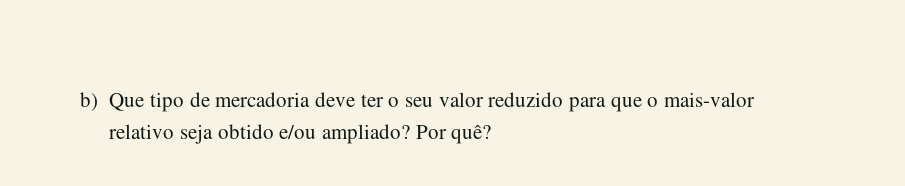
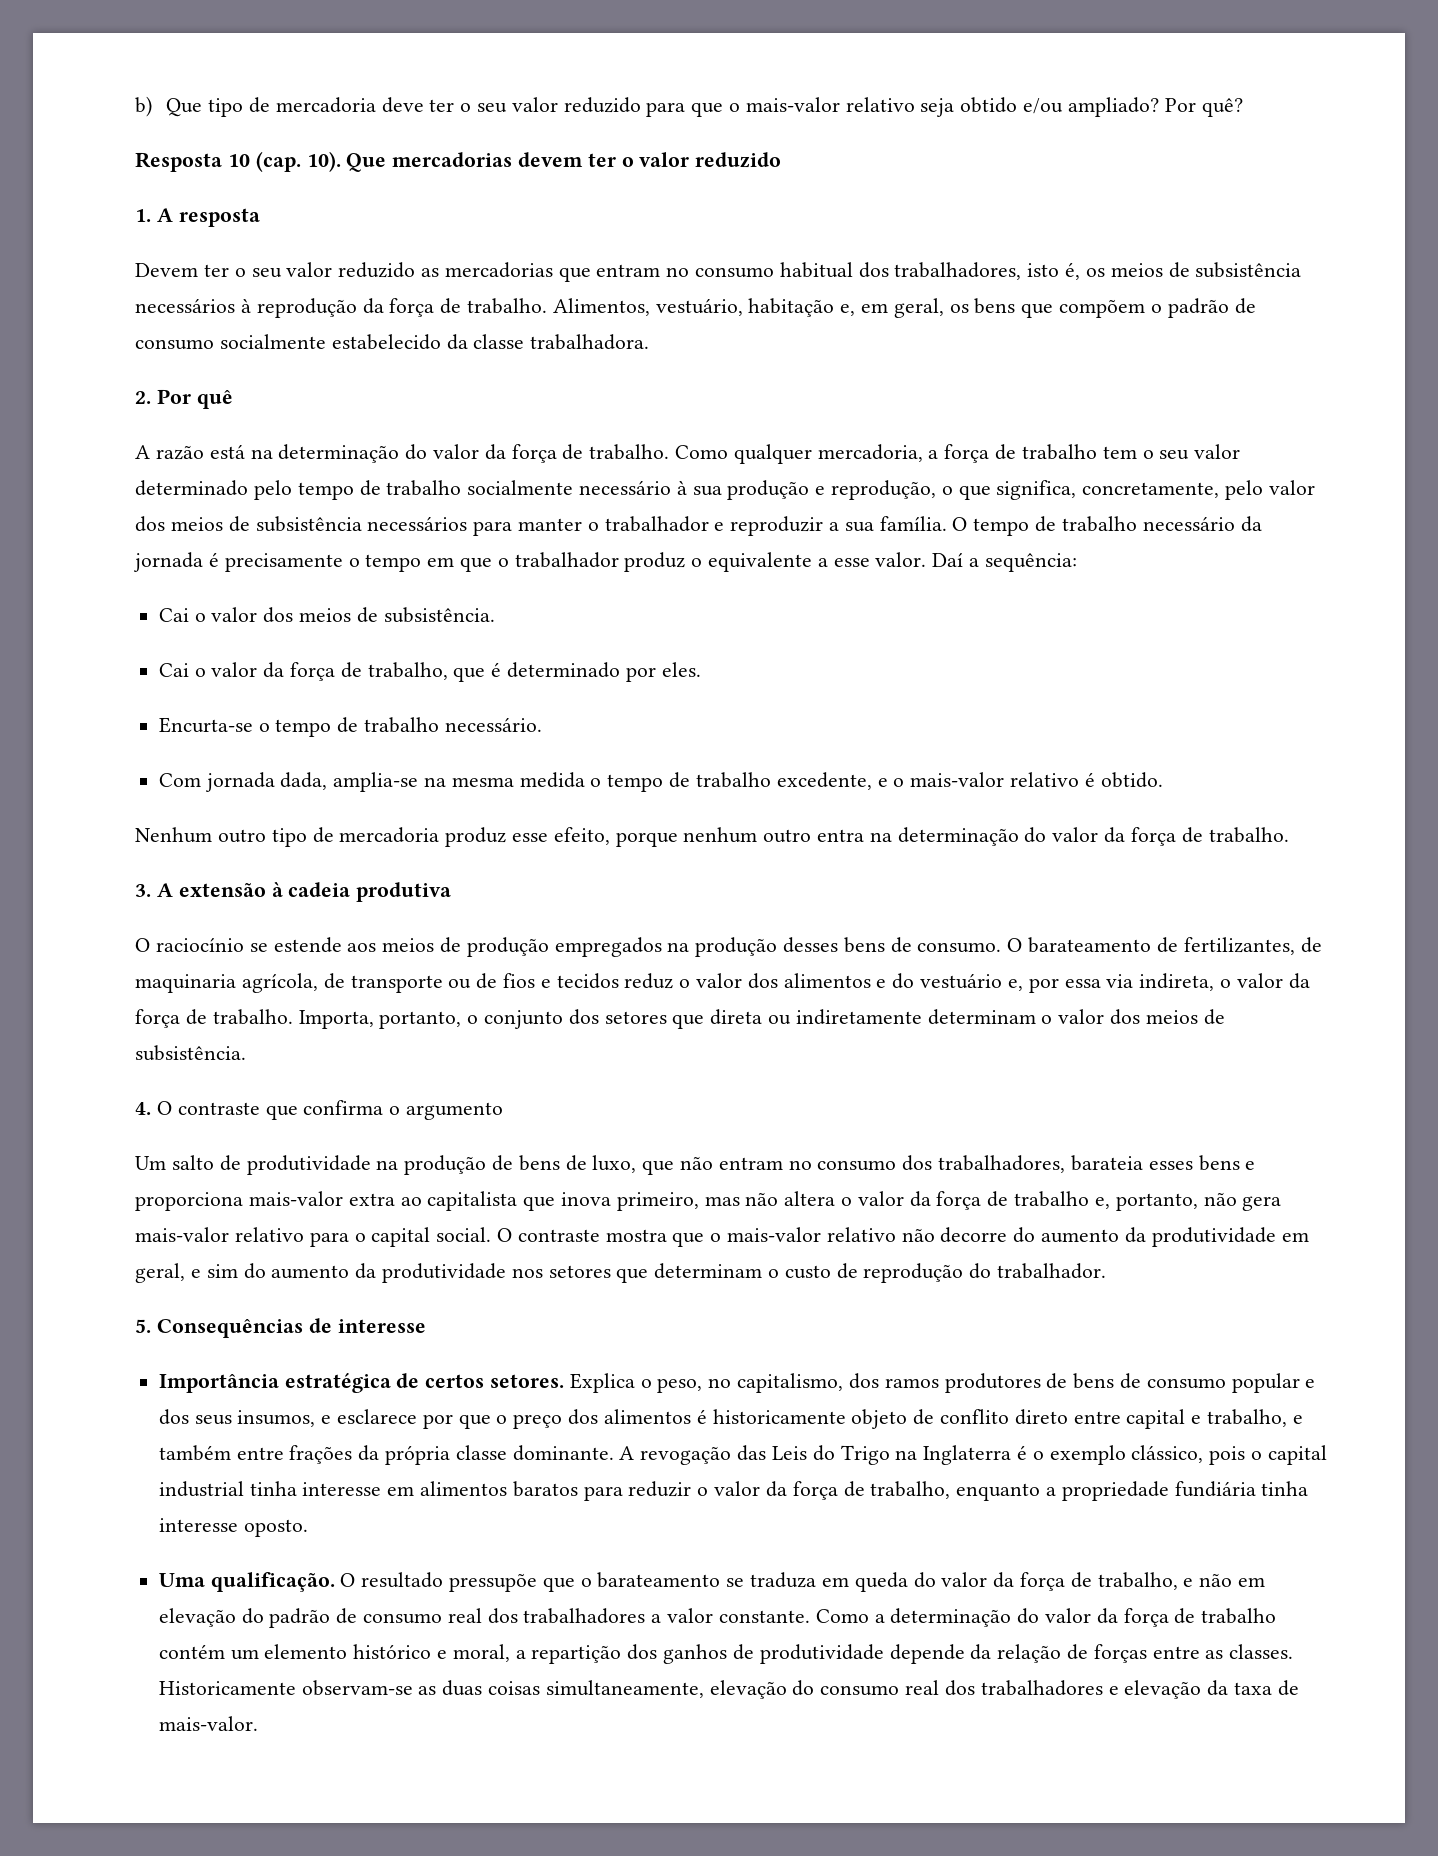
+ Resposta 10 (cap. 10). Que mercadorias devem ter o valor reduzido
+ 1. A resposta
+ Devem ter o seu valor reduzido as mercadorias que entram no consumo habitual dos trabalhadores, isto é, os meios de subsistência necessários à reprodução da força de trabalho. Alimentos, vestuário, habitação e, em geral, os bens que compõem o padrão de consumo socialmente estabelecido da classe trabalhadora.
+ 2. Por quê
+ A razão está na determinação do valor da força de trabalho. Como qualquer mercadoria, a força de trabalho tem o seu valor determinado pelo tempo de trabalho socialmente necessário à sua produção e reprodução, o que significa, concretamente, pelo valor dos meios de subsistência necessários para manter o trabalhador e reproduzir a sua família. O tempo de trabalho necessário da jornada é precisamente o tempo em que o trabalhador produz o equivalente a esse valor. Daí a sequência:
+ Cai o valor dos meios de subsistência.
+ Cai o valor da força de trabalho, que é determinado por eles.
+ Encurta-se o tempo de trabalho necessário.
+ Com jornada dada, amplia-se na mesma medida o tempo de trabalho excedente, e o mais-valor relativo é obtido.
+ Nenhum outro tipo de mercadoria produz esse efeito, porque nenhum outro entra na determinação do valor da força de trabalho.
+ 3. A extensão à cadeia produtiva
+ O raciocínio se estende aos meios de produção empregados na produção desses bens de consumo. O barateamento de fertilizantes, de maquinaria agrícola, de transporte ou de fios e tecidos reduz o valor dos alimentos e do vestuário e, por essa via indireta, o valor da força de trabalho. Importa, portanto, o conjunto dos setores que direta ou indiretamente determinam o valor dos meios de subsistência.
+ 4. O contraste que confirma o argumento
+ Um salto de produtividade na produção de bens de luxo, que não entram no consumo dos trabalhadores, barateia esses bens e proporciona mais-valor extra ao capitalista que inova primeiro, mas não altera o valor da força de trabalho e, portanto, não gera mais-valor relativo para o capital social. O contraste mostra que o mais-valor relativo não decorre do aumento da produtividade em geral, e sim do aumento da produtividade nos setores que determinam o custo de reprodução do trabalhador.
+ 5. Consequências de interesse
+ Importância estratégica de certos setores. Explica o peso, no capitalismo, dos ramos produtores de bens de consumo popular e dos seus insumos, e esclarece por que o preço dos alimentos é historicamente objeto de conflito direto entre capital e trabalho, e também entre frações da própria classe dominante. A revogação das Leis do Trigo na Inglaterra é o exemplo clássico, pois o capital industrial tinha interesse em alimentos baratos para reduzir o valor da força de trabalho, enquanto a propriedade fundiária tinha interesse oposto.
+ Uma qualificação. O resultado pressupõe que o barateamento se traduza em queda do valor da força de trabalho, e não em elevação do padrão de consumo real dos trabalhadores a valor constante. Como a determinação do valor da força de trabalho contém um elemento histórico e moral, a repartição dos ganhos de produtividade depende da relação de forças entre as classes. Historicamente observam-se as duas coisas simultaneamente, elevação do consumo real dos trabalhadores e elevação da taxa de mais-valor.

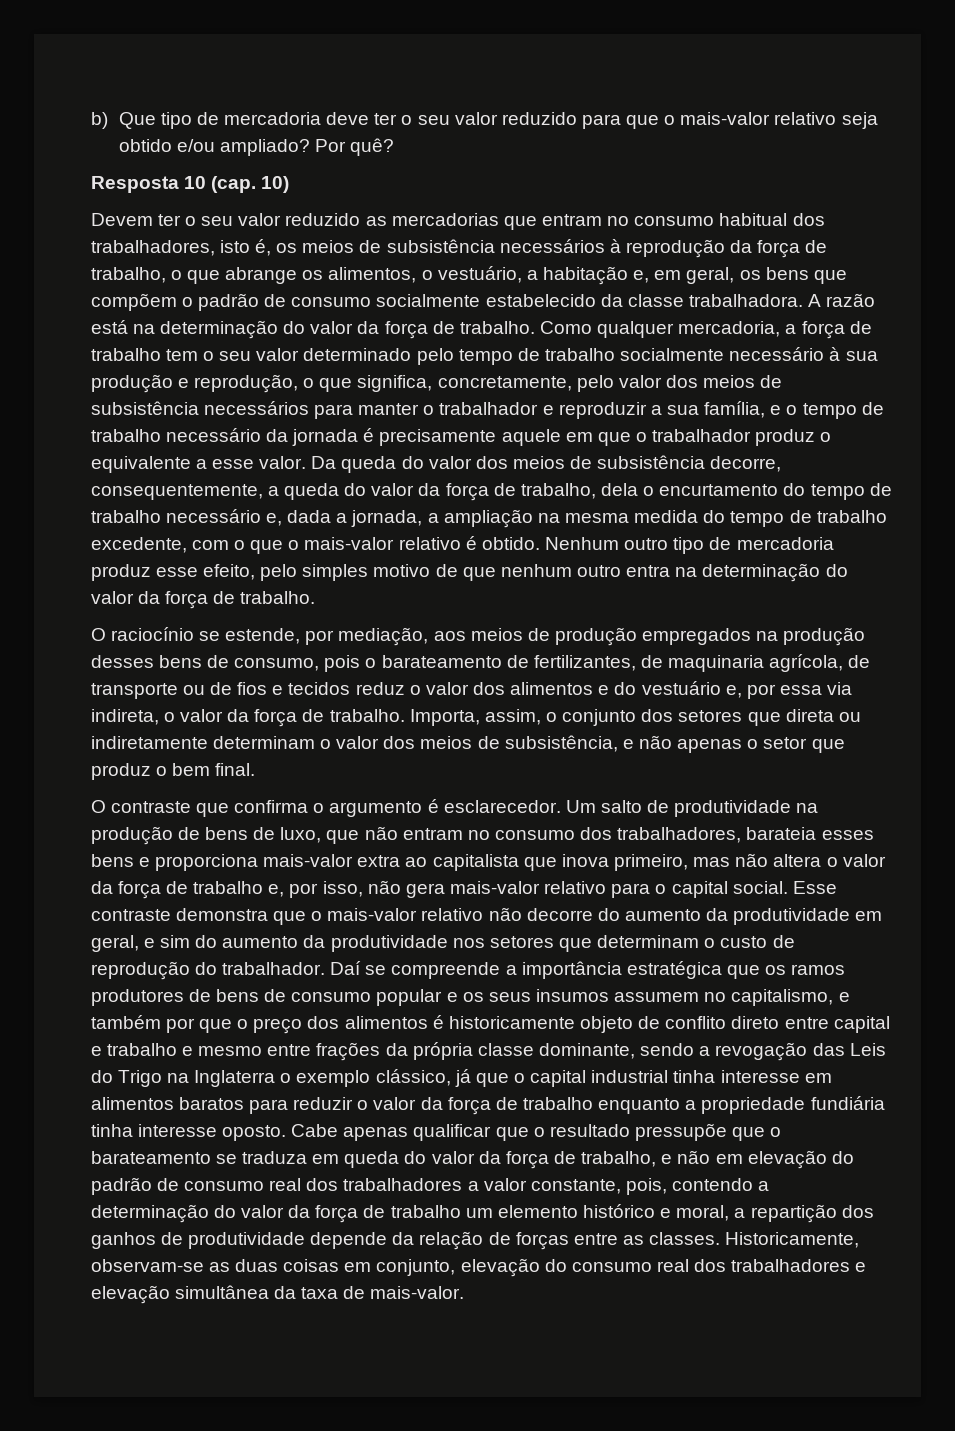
- 10). Que mercadorias devem ter o valor reduzido
- 1. A resposta
+ 10)
- Devem ter o seu valor reduzido as mercadorias que entram no consumo habitual dos trabalhadores, isto é, os meios de subsistência necessários à reprodução da força de trabalho. Alimentos, vestuário, habitação e, em geral, os bens que compõem o padrão de consumo socialmente estabelecido da classe trabalhadora.
- 2. Por quê
- A razão está na determinação do valor da força de trabalho.
+ Devem ter o seu valor reduzido as mercadorias que entram no consumo habitual dos trabalhadores, isto é, os meios de subsistência necessários à reprodução da força de trabalho, o que abrange os alimentos, o vestuário, a habitação e, em geral, os bens que compõem o padrão de consumo socialmente estabelecido da classe trabalhadora. A razão está na determinação do valor da força de trabalho.
- Como qualquer mercadoria, a força de trabalho tem o seu valor determinado pelo tempo de trabalho socialmente necessário à sua produção e reprodução, o que significa, concretamente, pelo valor dos meios de subsistência necessários para manter o trabalhador e reproduzir a sua família. O tempo de trabalho necessário da jornada é precisamente o tempo em que o trabalhador produz o equivalente a esse valor.
+ Como qualquer mercadoria, a força de trabalho tem o seu valor determinado pelo tempo de trabalho socialmente necessário à sua produção e reprodução, o que significa, concretamente, pelo valor dos meios de subsistência necessários para manter o trabalhador e reproduzir a sua família, e o tempo de trabalho necessário da jornada é precisamente aquele em que o trabalhador produz o equivalente a esse valor.
- Daí a sequência:
- Cai o valor dos meios de subsistência.
- Cai o valor da força de trabalho, que é determinado por eles.
- Encurta-se o tempo de trabalho necessário.
- Com jornada dada, amplia-se na mesma medida o tempo de trabalho excedente, e o mais-valor relativo é obtido.
- Nenhum outro tipo de mercadoria produz esse efeito, porque nenhum outro entra na determinação do valor da força de trabalho.
+ Da queda do valor dos meios de subsistência decorre, consequentemente, a queda do valor da força de trabalho, dela o encurtamento do tempo de trabalho necessário e, dada a jornada, a ampliação na mesma medida do tempo de trabalho excedente, com o que o mais-valor relativo é obtido. Nenhum outro tipo de mercadoria produz esse efeito, pelo simples motivo de que nenhum outro entra na determinação do valor da força de trabalho.
- 3. A extensão à cadeia produtiva
- O raciocínio se estende aos meios de produção empregados na produção desses bens de consumo. O barateamento de fertilizantes, de maquinaria agrícola, de transporte ou de fios e tecidos reduz o valor dos alimentos e do vestuário e, por essa via indireta, o valor da força de trabalho.
+ O raciocínio se estende, por mediação, aos meios de produção empregados na produção desses bens de consumo, pois o barateamento de fertilizantes, de maquinaria agrícola, de transporte ou de fios e tecidos reduz o valor dos alimentos e do vestuário e, por essa via indireta, o valor da força de trabalho.
- Importa, portanto, o conjunto dos setores que direta ou indiretamente determinam o valor dos meios de subsistência.
- 4. O contraste que confirma o argumento
- Um salto de produtividade na produção de bens de luxo, que não entram no consumo dos trabalhadores, barateia esses bens e proporciona mais-valor extra ao capitalista que inova primeiro, mas não altera o valor da força de trabalho e, portanto, não gera mais-valor relativo para o capital social.
+ Importa, assim, o conjunto dos setores que direta ou indiretamente determinam o valor dos meios de subsistência, e não apenas o setor que produz o bem final.
+ O contraste que confirma o argumento é esclarecedor. Um salto de produtividade na produção de bens de luxo, que não entram no consumo dos trabalhadores, barateia esses bens e proporciona mais-valor extra ao capitalista que inova primeiro, mas não altera o valor da força de trabalho e, por isso, não gera mais-valor relativo para o capital social.
- O contraste mostra que o mais-valor relativo não decorre do aumento da produtividade em geral, e sim do aumento da produtividade nos setores que determinam o custo de reprodução do trabalhador.
- 5. Consequências de interesse
- Importância estratégica de certos setores. Explica o peso, no capitalismo, dos ramos produtores de bens de consumo popular e dos seus insumos, e esclarece por que o preço dos alimentos é historicamente objeto de conflito direto entre capital e trabalho, e também entre frações da própria classe dominante. A revogação das Leis do Trigo na Inglaterra é o exemplo clássico, pois o capital industrial tinha interesse em alimentos baratos para reduzir o valor da força de trabalho, enquanto a propriedade fundiária tinha interesse oposto.
- Uma qualificação. O resultado pressupõe que o barateamento se traduza em queda do valor da força de trabalho, e não em elevação do padrão de consumo real dos trabalhadores a valor constante. Como a determinação do valor da força de trabalho contém um elemento histórico e moral, a repartição dos ganhos de produtividade depende da relação de forças entre as classes.
+ Esse contraste demonstra que o mais-valor relativo não decorre do aumento da produtividade em geral, e sim do aumento da produtividade nos setores que determinam o custo de reprodução do trabalhador. Daí se compreende a importância estratégica que os ramos produtores de bens de consumo popular e os seus insumos assumem no capitalismo, e também por que o preço dos alimentos é historicamente objeto de conflito direto entre capital e trabalho e mesmo entre frações da própria classe dominante, sendo a revogação das Leis do Trigo na Inglaterra o exemplo clássico, já que o capital industrial tinha interesse em alimentos baratos para reduzir o valor da força de trabalho enquanto a propriedade fundiária tinha interesse oposto. Cabe apenas qualificar que o resultado pressupõe que o barateamento se traduza em queda do valor da força de trabalho, e não em elevação do padrão de consumo real dos trabalhadores a valor constante, pois, contendo a determinação do valor da força de trabalho um elemento histórico e moral, a repartição dos ganhos de produtividade depende da relação de forças entre as classes.
- Historicamente observam-se as duas coisas simultaneamente, elevação do consumo real dos trabalhadores e elevação da taxa de mais-valor.
+ Historicamente, observam-se as duas coisas em conjunto, elevação do consumo real dos trabalhadores e elevação simultânea da taxa de mais-valor.

